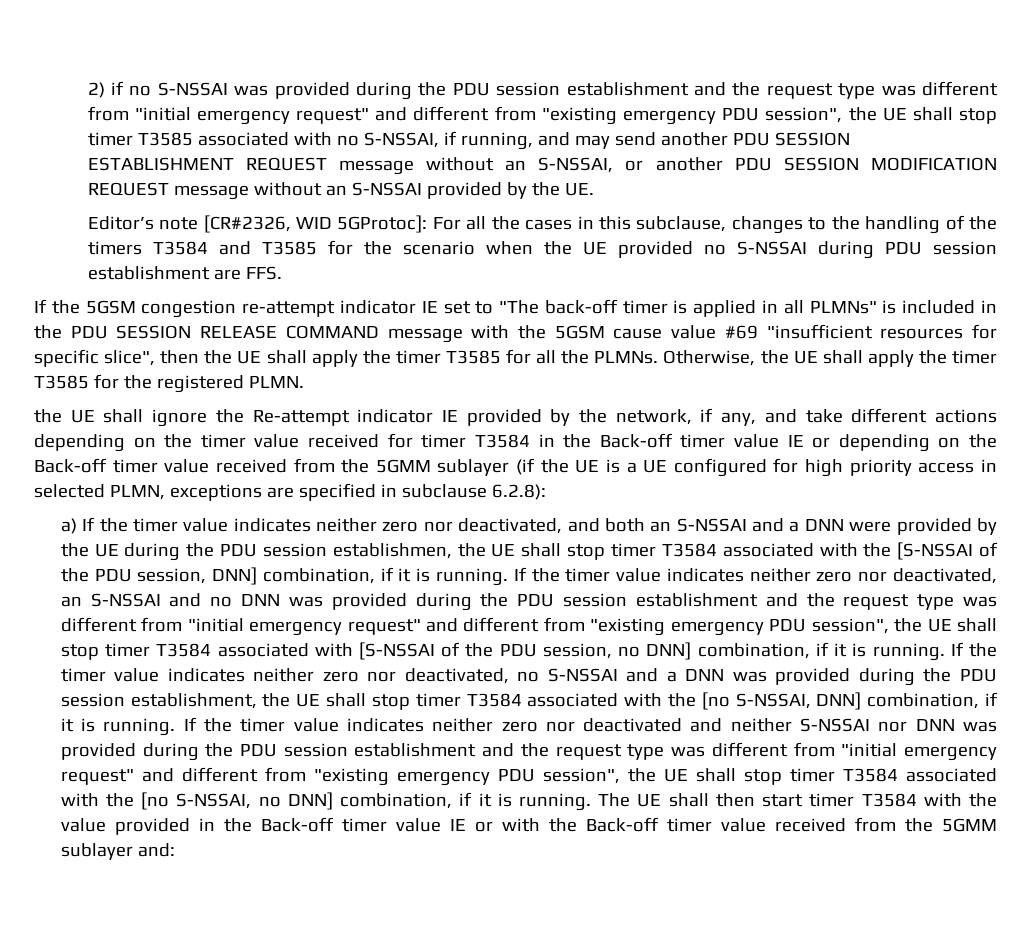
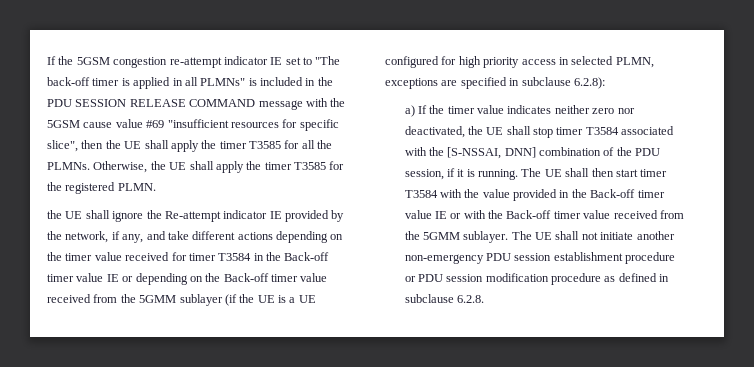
- 2) if no S-NSSAI was provided during the PDU session establishment and the request type was different from "initial emergency request" and different from "existing emergency PDU session", the UE shall stop timer T3585 associated with no S-NSSAI, if running, and may send another PDU SESSION ESTABLISHMENT REQUEST message without an S-NSSAI, or another PDU SESSION MODIFICATION REQUEST message without an S-NSSAI provided by the UE.
- Editor’s note [CR#2326, WID 5GProtoc]: For all the cases in this subclause, changes to the handling of the timers T3584 and T3585 for the scenario when the UE provided no S-NSSAI during PDU session establishment are FFS.
- a) If the timer value indicates neither zero nor deactivated, and both an S-NSSAI and a DNN were provided by the UE during the PDU session establishmen, the UE shall stop timer T3584 associated with the [S-NSSAI of the PDU session, DNN] combination, if it is running. If the timer value indicates neither zero nor deactivated, an S-NSSAI and no DNN was provided during the PDU session establishment and the request type was different from "initial emergency request" and different from "existing emergency PDU session", the UE shall stop timer T3584 associated with [S-NSSAI of the PDU session, no DNN] combination, if it is running. If the timer value indicates neither zero nor deactivated, no S-NSSAI and a DNN was provided during the PDU session establishment, the UE shall stop timer T3584 associated with the [no S-NSSAI, DNN] combination, if it is running. If the timer value indicates neither zero nor deactivated and neither S-NSSAI nor DNN was provided during the PDU session establishment and the request type was different from "initial emergency request" and different from "existing emergency PDU session", the UE shall stop timer T3584 associated with the [no S-NSSAI, no DNN] combination, if it is running.
+ a) If the timer value indicates neither zero nor deactivated, the UE shall stop timer T3584 associated with the [S-NSSAI, DNN] combination of the PDU session, if it is running.
- The UE shall then start timer T3584 with the value provided in the Back-off timer value IE or with the Back-off timer value received from the 5GMM sublayer and:
+ The UE shall then start timer T3584 with the value provided in the Back-off timer value IE or with the Back-off timer value received from the 5GMM sublayer. The UE shall not initiate another non-emergency PDU session establishment procedure or PDU session modification procedure as defined in subclause 6.2.8.

